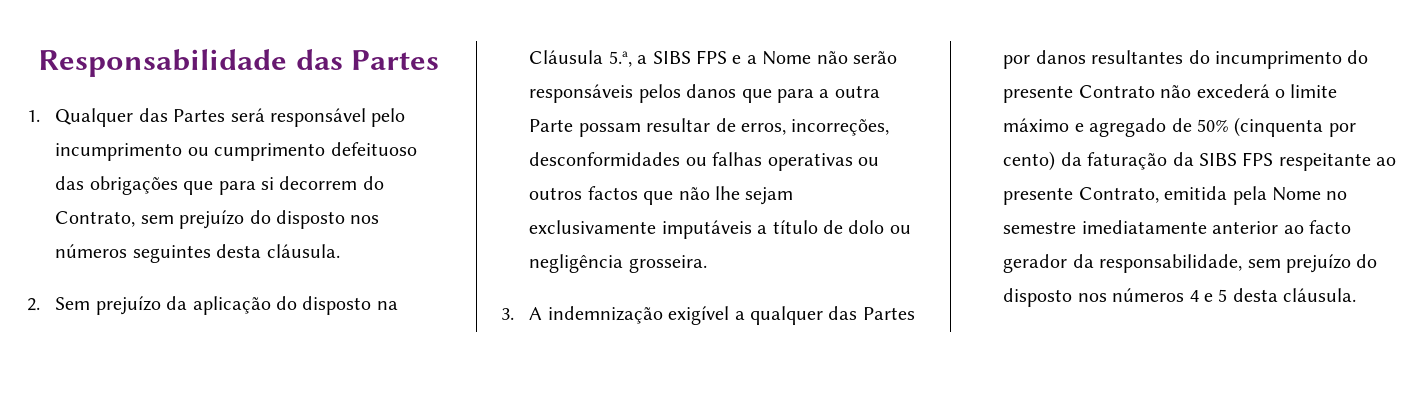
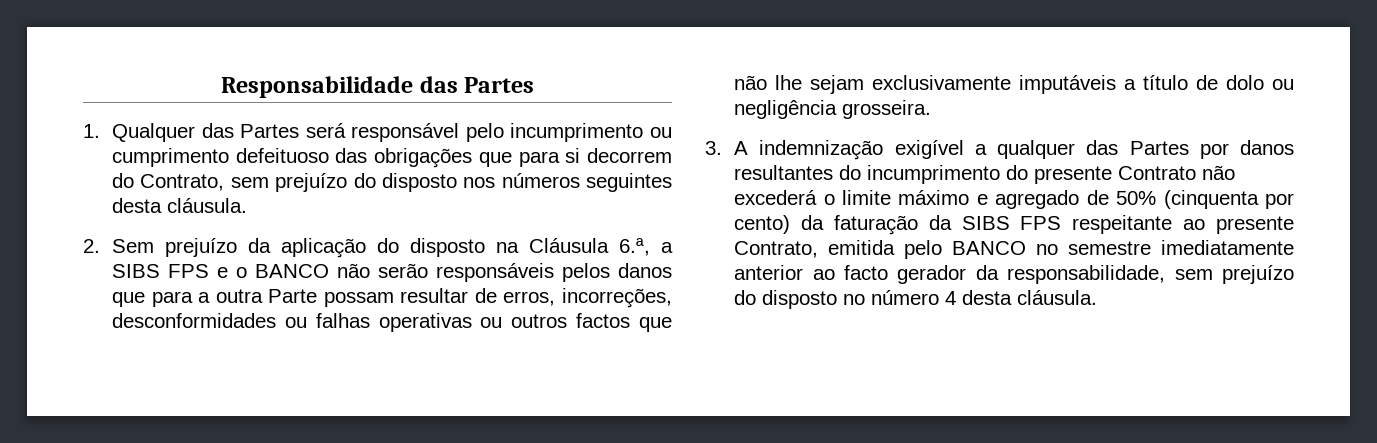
- 2. Sem prejuízo da aplicação do disposto na Cláusula 5.ª, a SIBS FPS e a Nome não serão responsáveis pelos danos que para a outra Parte possam resultar de erros, incorreções, desconformidades ou falhas operativas ou outros factos que não lhe sejam exclusivamente imputáveis a título de dolo ou negligência grosseira.
+ 2. Sem prejuízo da aplicação do disposto na Cláusula 6.ª, a SIBS FPS e o BANCO não serão responsáveis pelos danos que para a outra Parte possam resultar de erros, incorreções, desconformidades ou falhas operativas ou outros factos que não lhe sejam exclusivamente imputáveis a título de dolo ou negligência grosseira.
- 3. A indemnização exigível a qualquer das Partes por danos resultantes do incumprimento do presente Contrato não excederá o limite máximo e agregado de 50% (cinquenta por cento) da faturação da SIBS FPS respeitante ao presente Contrato, emitida pela Nome no semestre imediatamente anterior ao facto gerador da responsabilidade, sem prejuízo do disposto nos números 4 e 5 desta cláusula.
+ 3. A indemnização exigível a qualquer das Partes por danos resultantes do incumprimento do presente Contrato não excederá o limite máximo e agregado de 50% (cinquenta por cento) da faturação da SIBS FPS respeitante ao presente Contrato, emitida pelo BANCO no semestre imediatamente anterior ao facto gerador da responsabilidade, sem prejuízo do disposto no número 4 desta cláusula.

